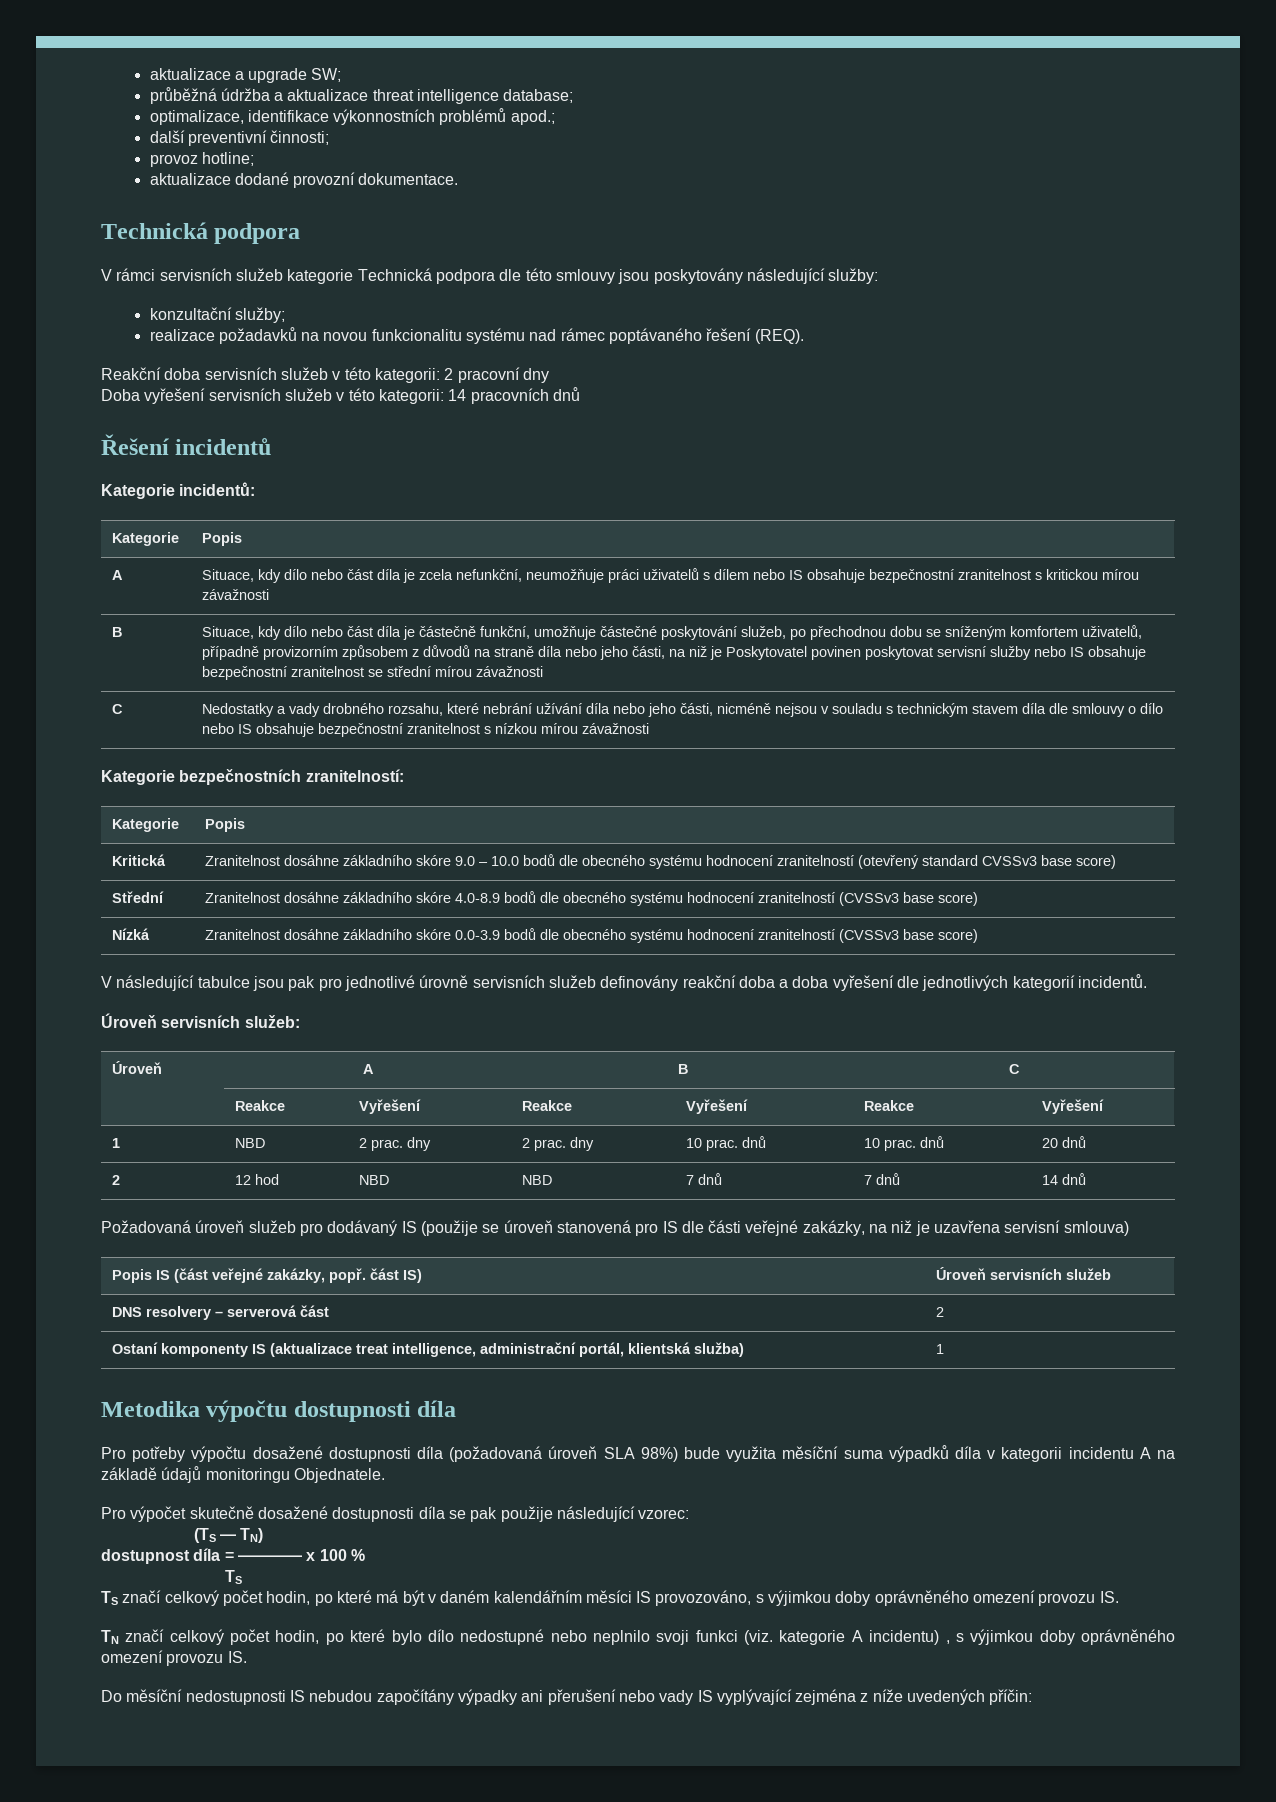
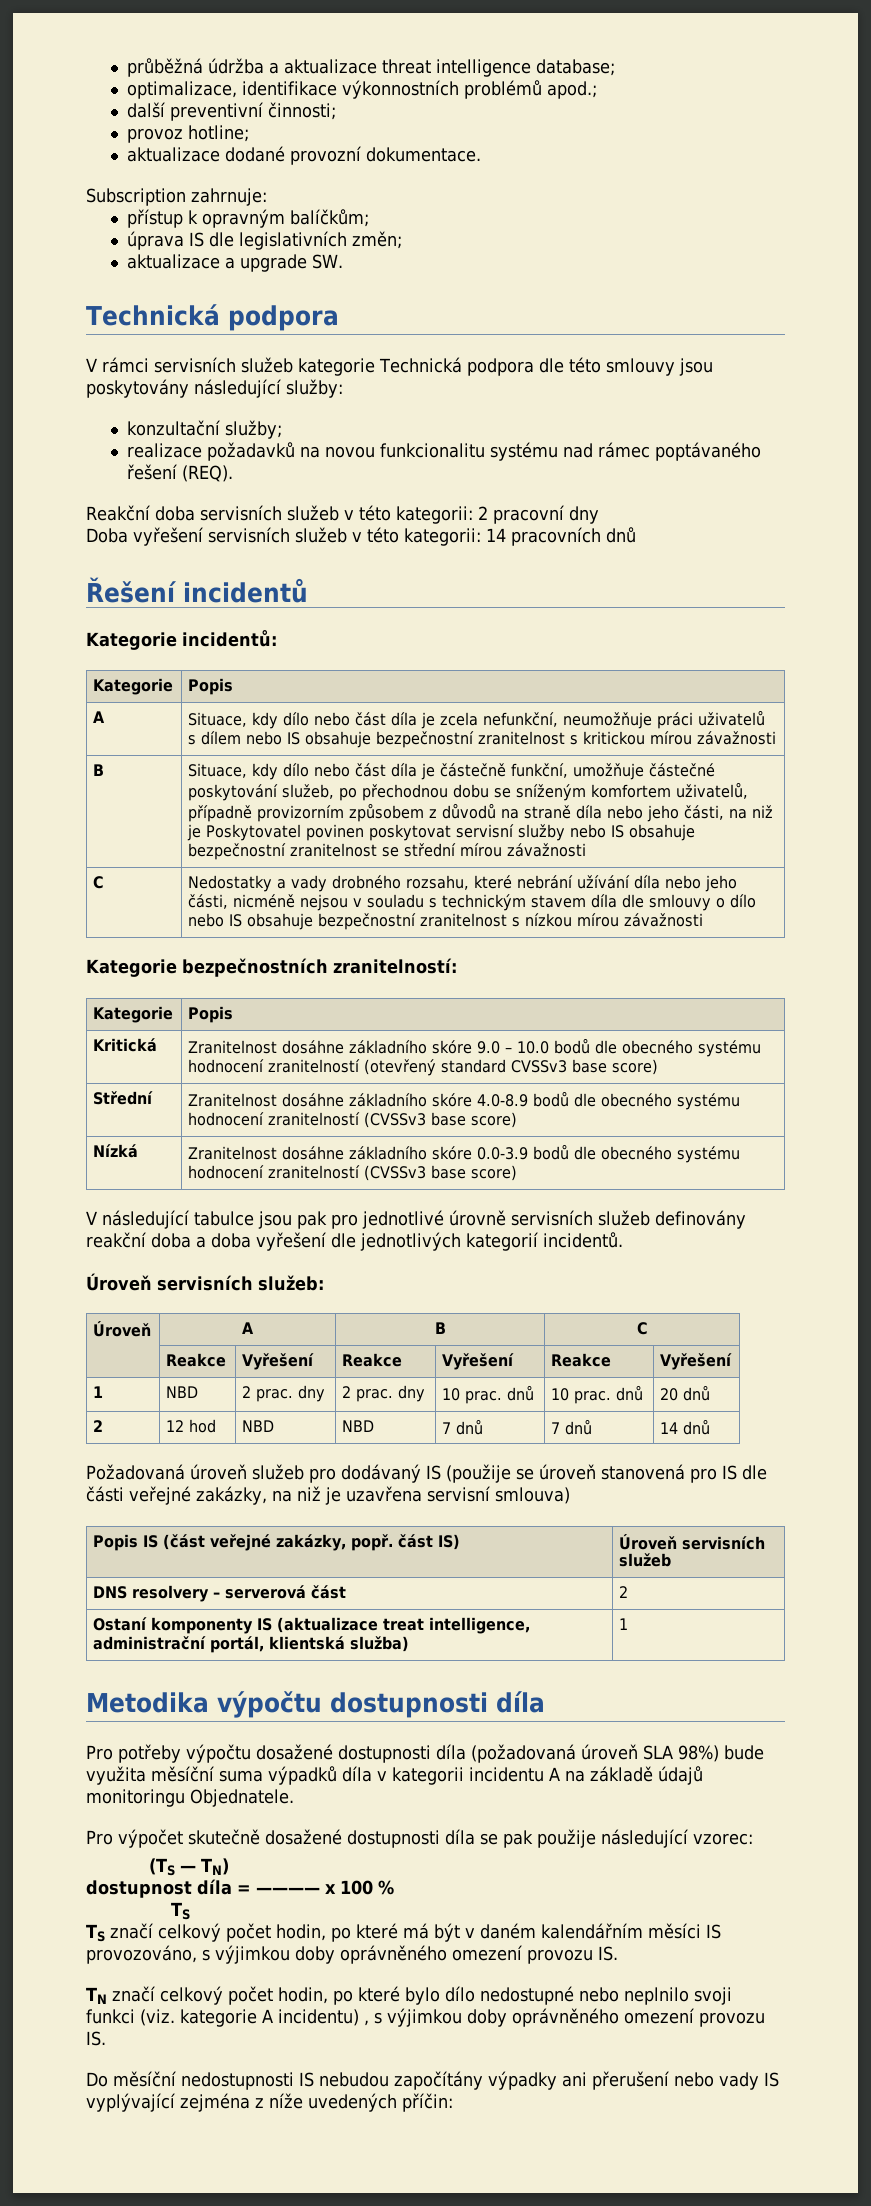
- aktualizace a upgrade SW;
+ Subscription zahrnuje:
+ přístup k opravným balíčkům;
+ úprava IS dle legislativních změn;
+ aktualizace a upgrade SW.

